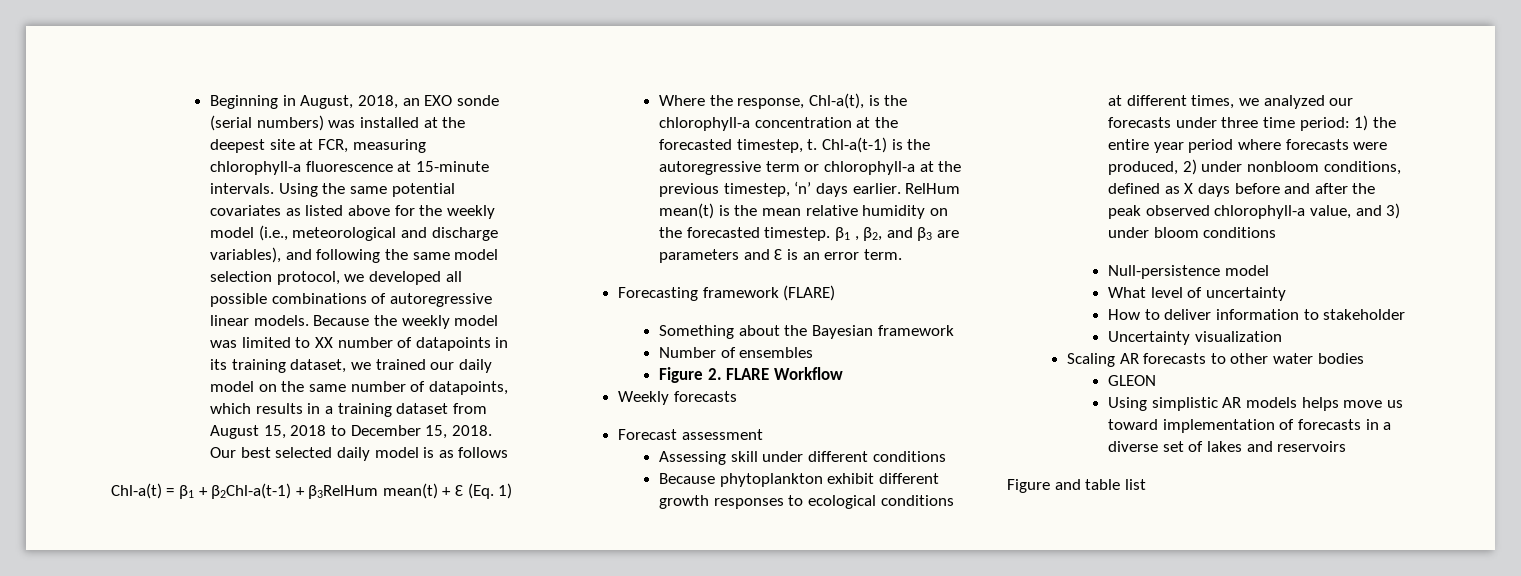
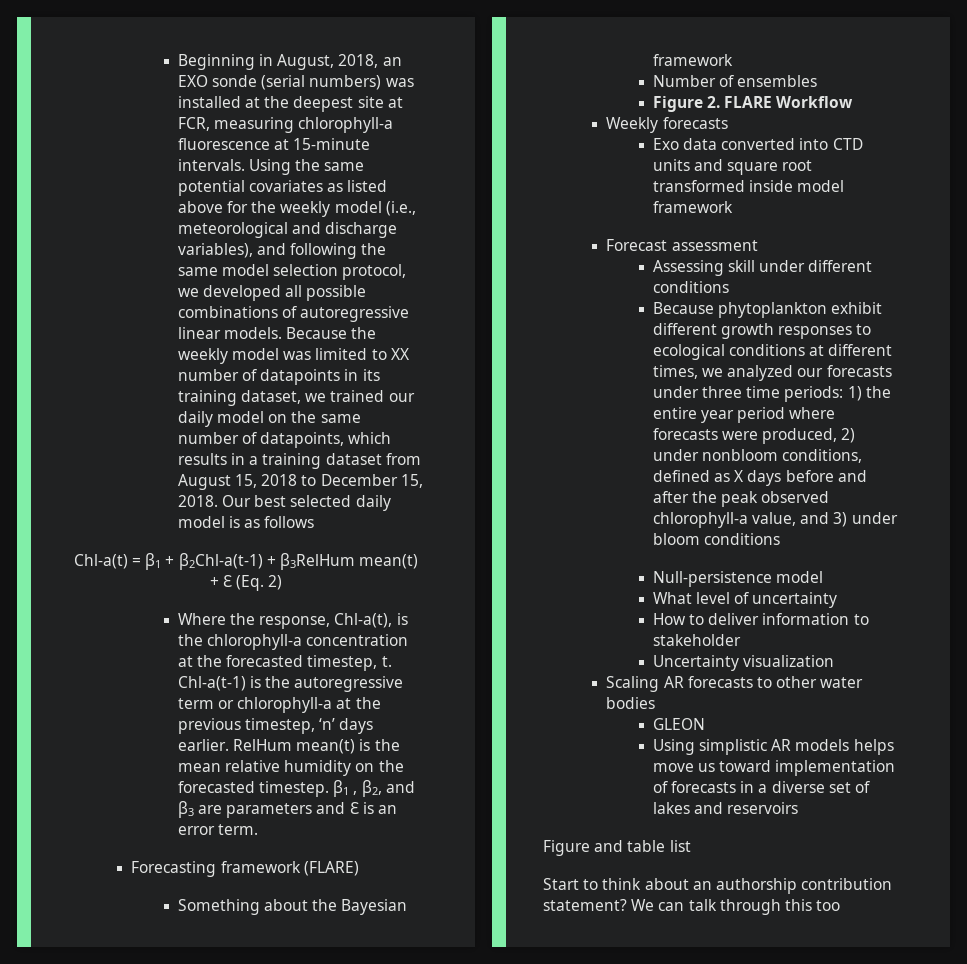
- Chl-a(t) = β1 + β2Chl-a(t-1) + β3RelHum mean(t) + Ɛ (Eq. 1)
+ Chl-a(t) = β1 + β2Chl-a(t-1) + β3RelHum mean(t) + Ɛ (Eq. 2)
+ Exo data converted into CTD units and square root transformed inside model framework
- Because phytoplankton exhibit different growth responses to ecological conditions at different times, we analyzed our forecasts under three time period: 1) the entire year period where forecasts were produced, 2) under nonbloom conditions, defined as X days before and after the peak observed chlorophyll-a value, and 3) under bloom conditions
+ Because phytoplankton exhibit different growth responses to ecological conditions at different times, we analyzed our forecasts under three time periods: 1) the entire year period where forecasts were produced, 2) under nonbloom conditions, defined as X days before and after the peak observed chlorophyll-a value, and 3) under bloom conditions
+ Start to think about an authorship contribution statement? We can talk through this too

